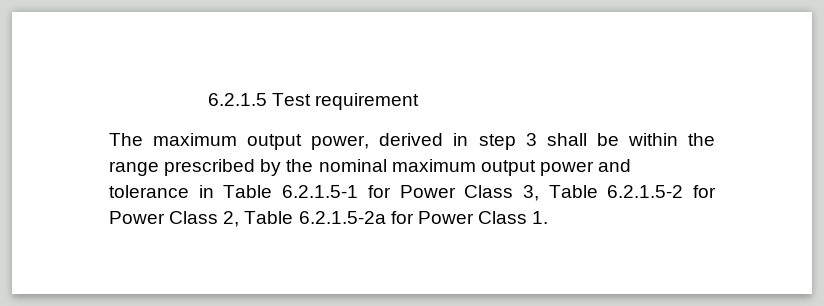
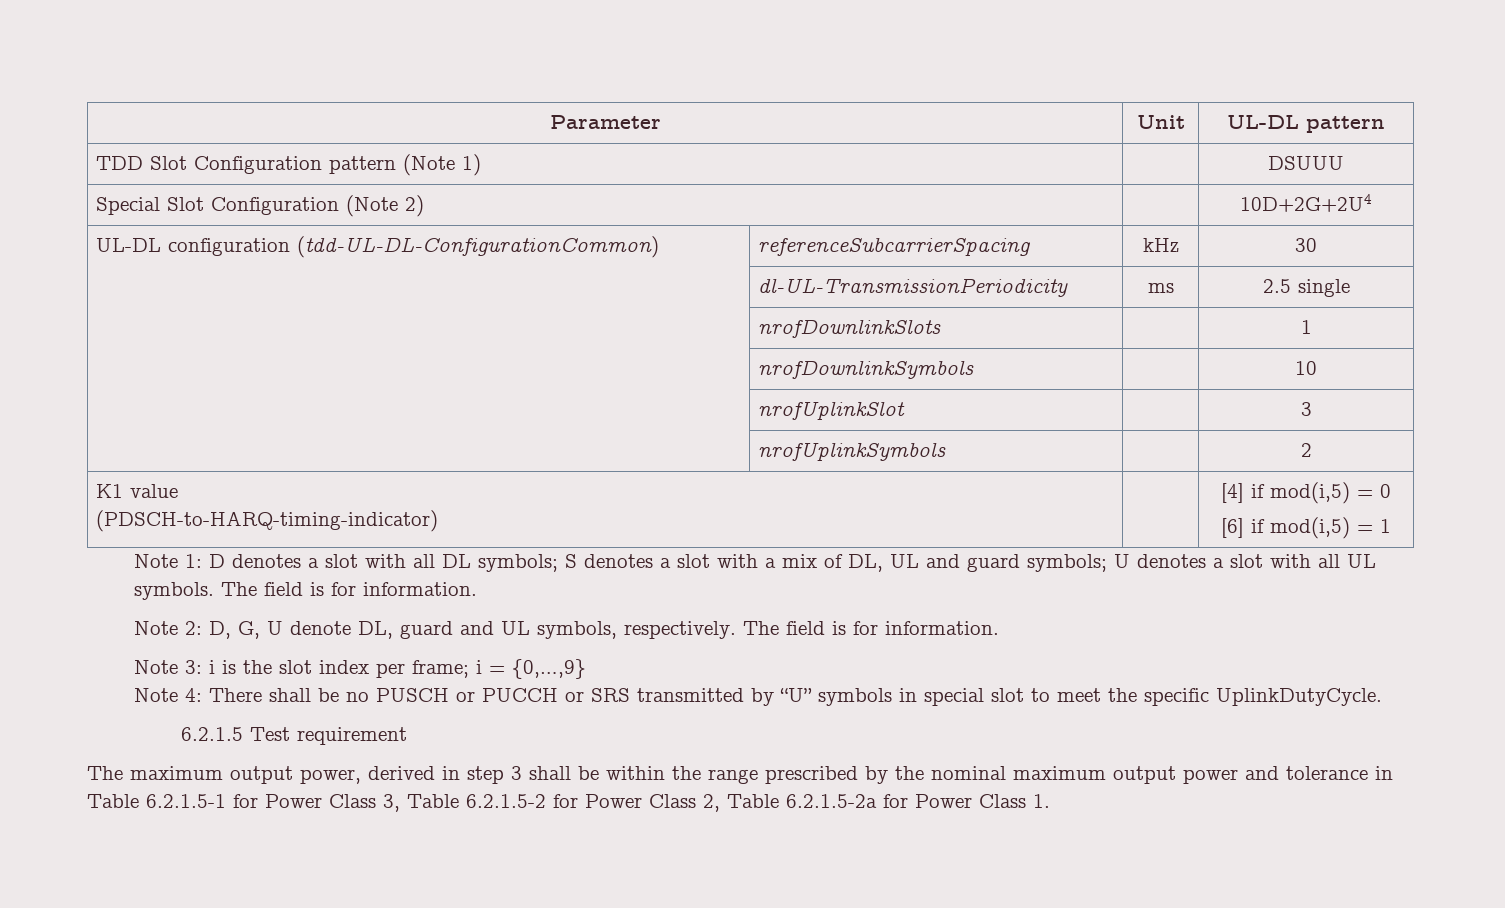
+ Parameter | Unit | UL-DL pattern
+ TDD Slot Configuration pattern (Note 1) | | DSUUU
+ Special Slot Configuration (Note 2) | | 10D+2G+2U4
+ UL-DL configuration (tdd-UL-DL-ConfigurationCommon) | referenceSubcarrierSpacing | kHz | 30
+ | dl-UL-TransmissionPeriodicity | ms | 2.5 single
+ | nrofDownlinkSlots | | 1
+ | nrofDownlinkSymbols | | 10
+ | nrofUplinkSlot | | 3
+ | nrofUplinkSymbols | | 2
+ K1 value
+ (PDSCH-to-HARQ-timing-indicator) | | [4] if mod(i,5) = 0
+ [6] if mod(i,5) = 1
+ Note 1: D denotes a slot with all DL symbols; S denotes a slot with a mix of DL, UL and guard symbols; U denotes a slot with all UL symbols. The field is for information.
+ Note 2: D, G, U denote DL, guard and UL symbols, respectively. The field is for information.
+ Note 3: i is the slot index per frame; i = {0,…,9}
+ Note 4: There shall be no PUSCH or PUCCH or SRS transmitted by “U” symbols in special slot to meet the specific UplinkDutyCycle.

